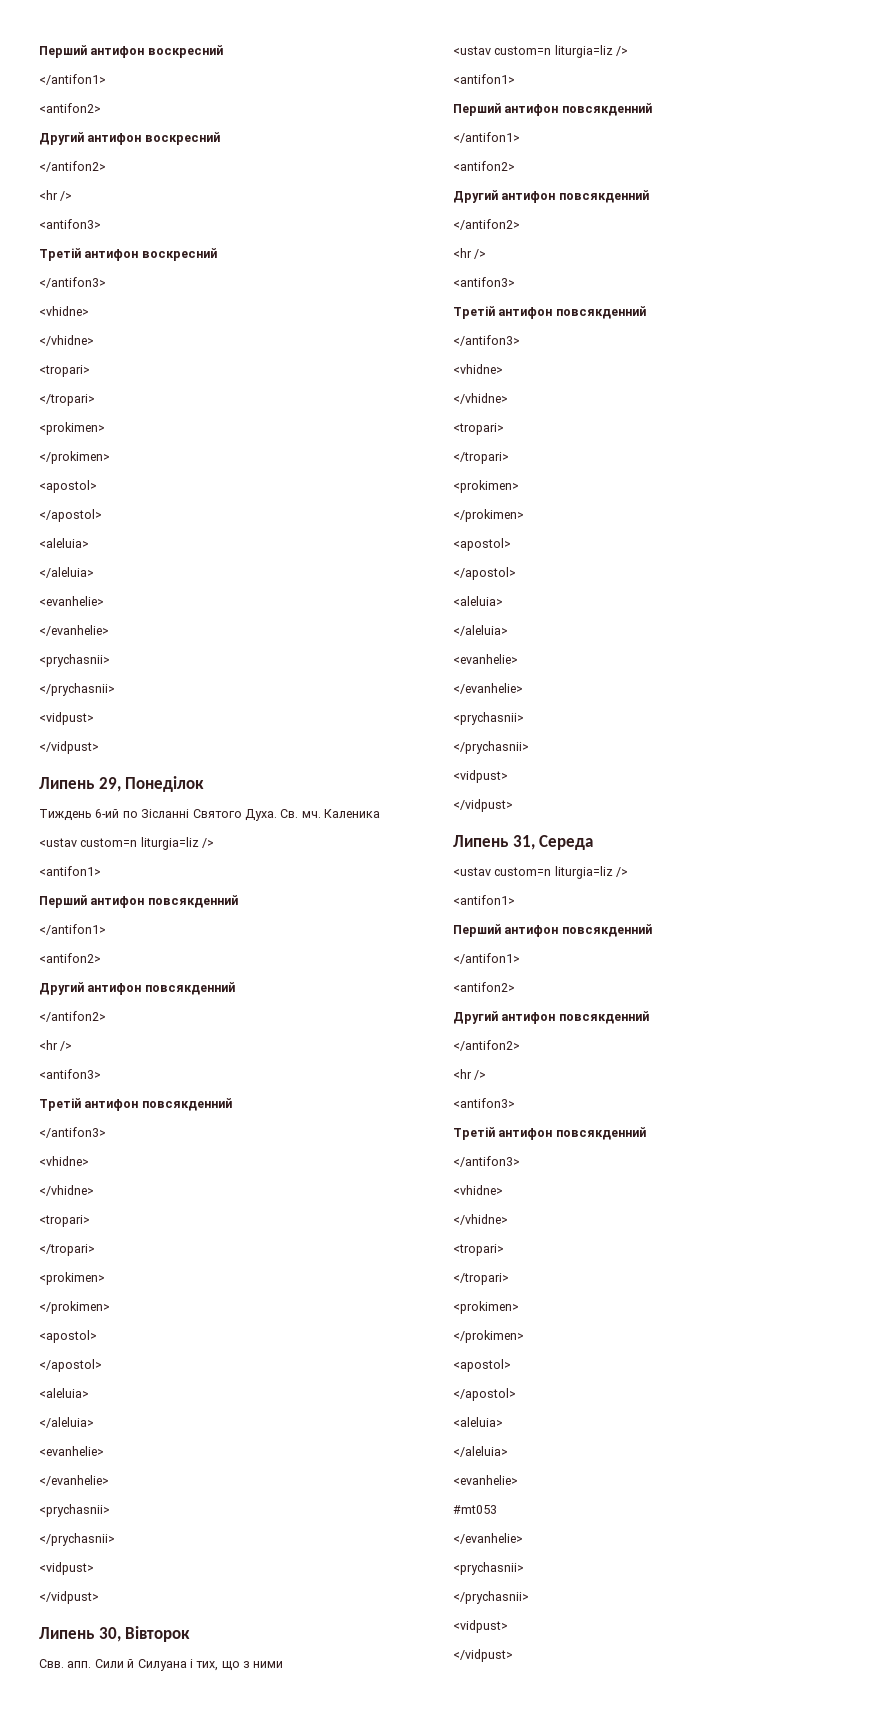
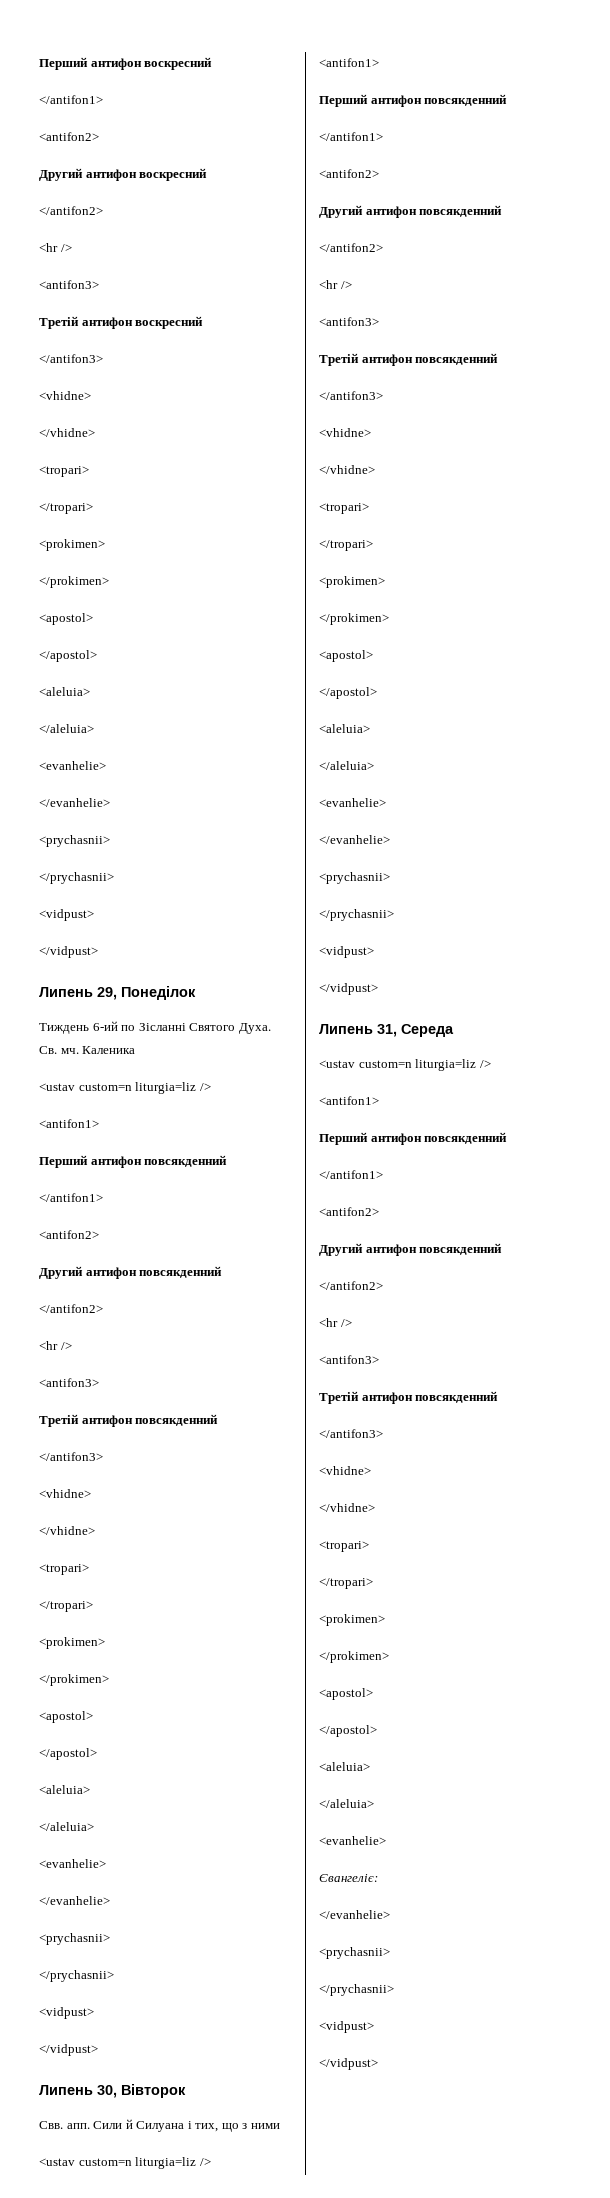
- #mt053
+ Євангеліє:

